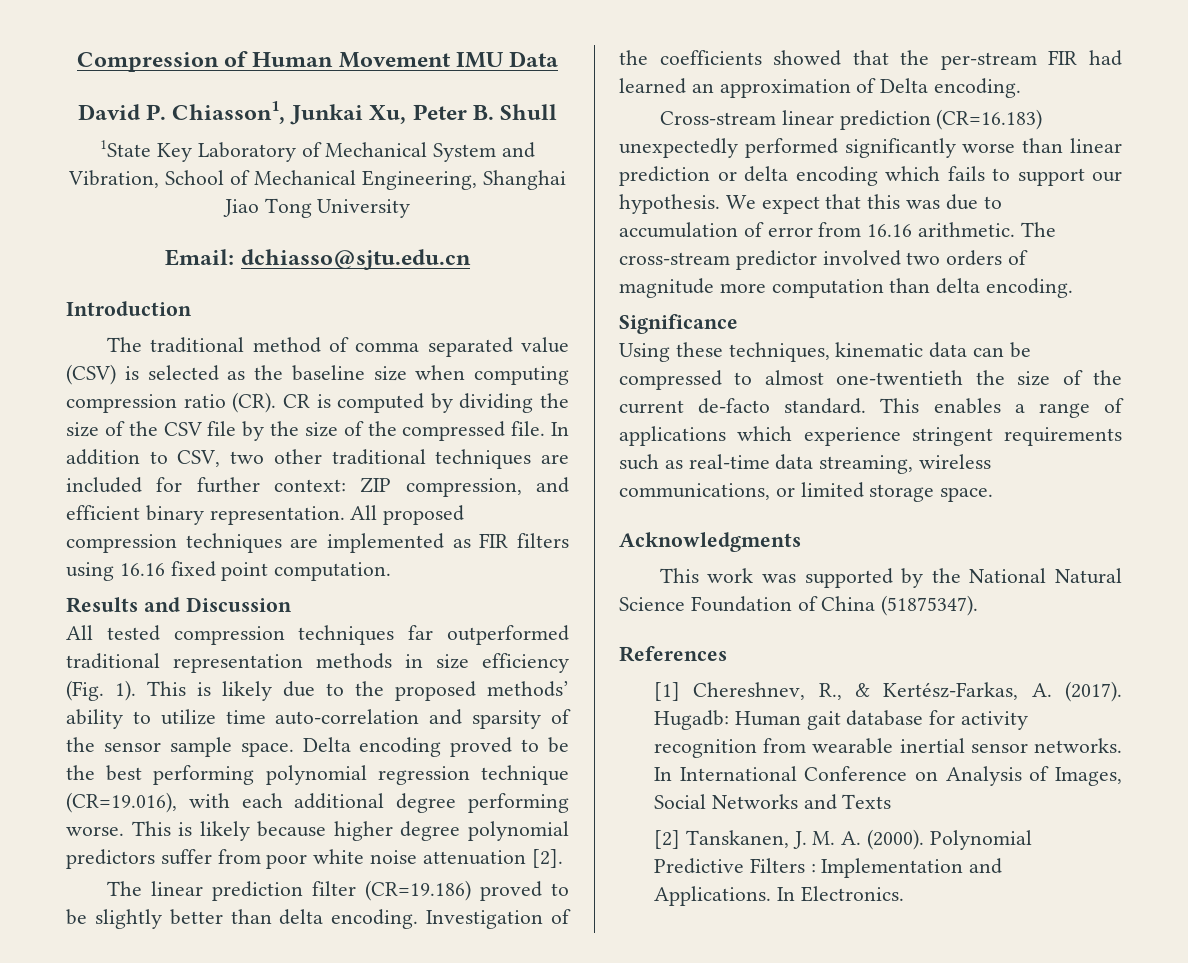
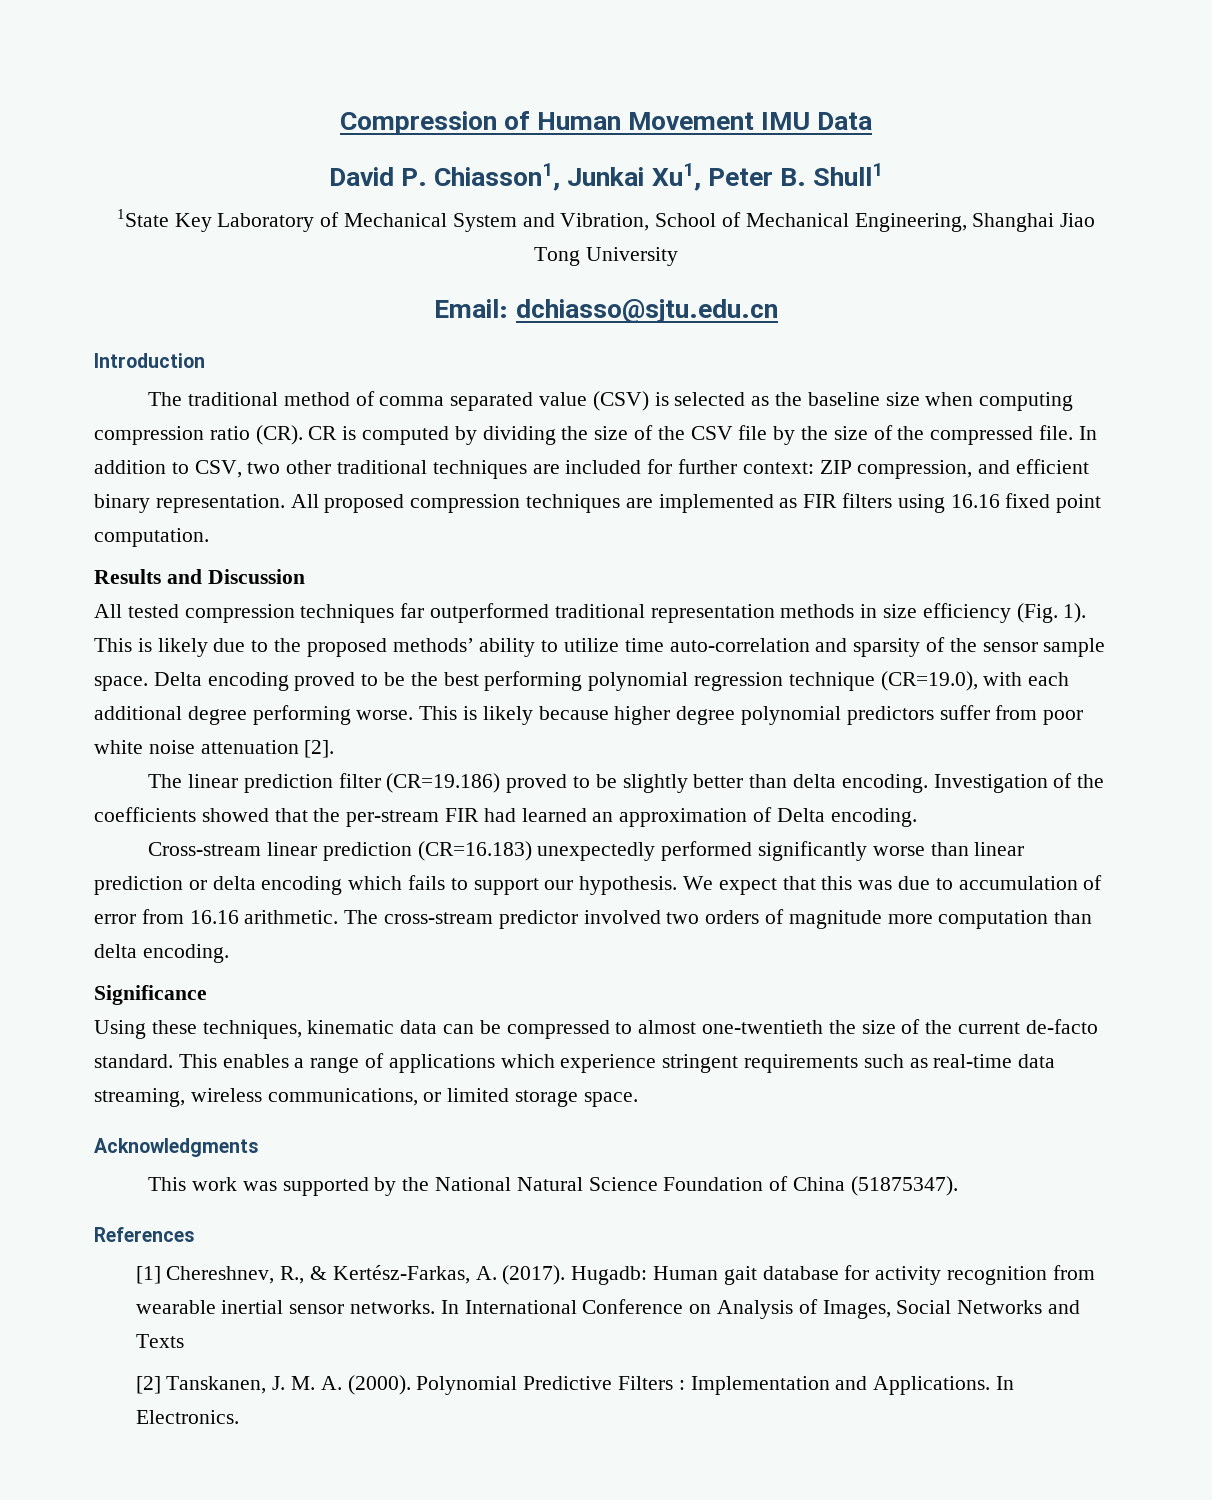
- David P. Chiasson1, Junkai Xu, Peter B. Shull
+ David P. Chiasson1, Junkai Xu1, Peter B. Shull1
- Delta encoding proved to be the best performing polynomial regression technique (CR=19.016), with each additional degree performing worse.
+ Delta encoding proved to be the best performing polynomial regression technique (CR=19.0), with each additional degree performing worse.

